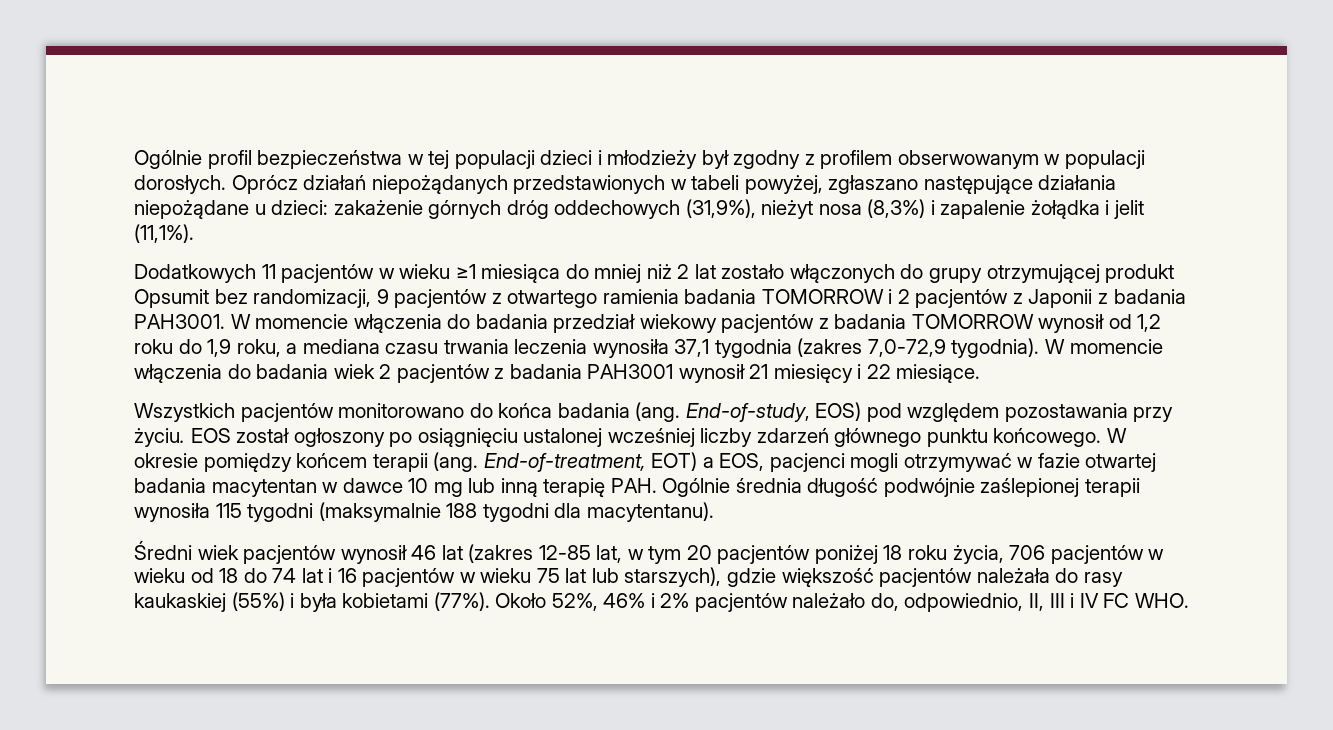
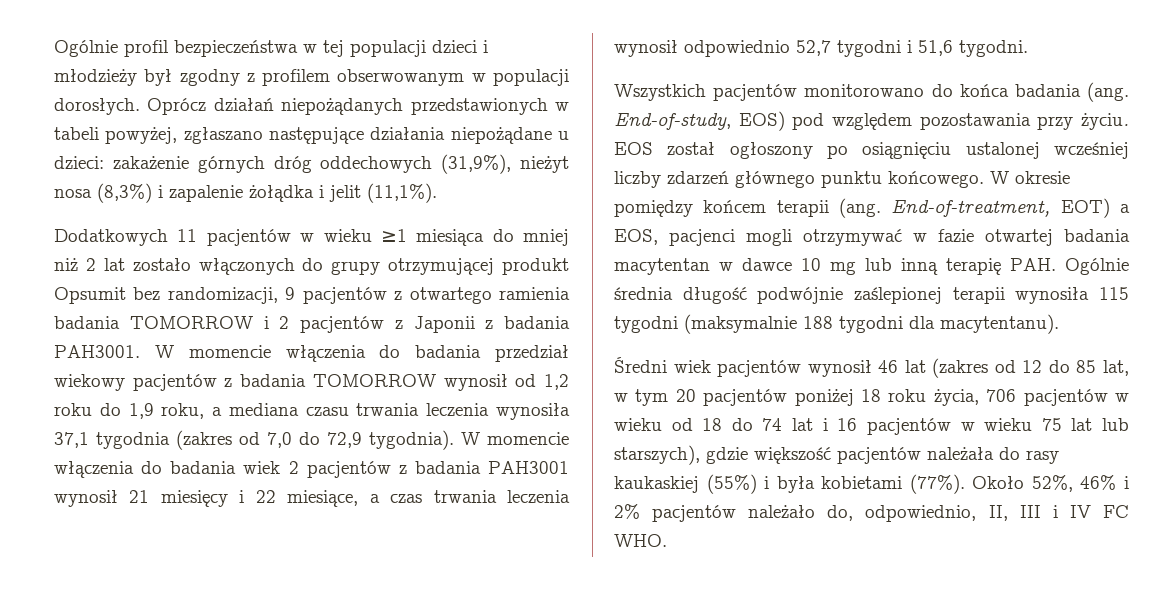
- W momencie włączenia do badania przedział wiekowy pacjentów z badania TOMORROW wynosił od 1,2 roku do 1,9 roku, a mediana czasu trwania leczenia wynosiła 37,1 tygodnia (zakres 7,0-72,9 tygodnia).
+ W momencie włączenia do badania przedział wiekowy pacjentów z badania TOMORROW wynosił od 1,2 roku do 1,9 roku, a mediana czasu trwania leczenia wynosiła 37,1 tygodnia (zakres od 7,0 do 72,9 tygodnia).
- W momencie włączenia do badania wiek 2 pacjentów z badania PAH3001 wynosił 21 miesięcy i 22 miesiące.
+ W momencie włączenia do badania wiek 2 pacjentów z badania PAH3001 wynosił 21 miesięcy i 22 miesiące, a czas trwania leczenia wynosił odpowiednio 52,7 tygodni i 51,6 tygodni.
- Średni wiek pacjentów wynosił 46 lat (zakres 12-85 lat, w tym 20 pacjentów poniżej 18 roku życia, 706 pacjentów w wieku od 18 do 74 lat i 16 pacjentów w wieku 75 lat lub starszych), gdzie większość pacjentów należała do rasy kaukaskiej (55%) i była kobietami (77%).
+ Średni wiek pacjentów wynosił 46 lat (zakres od 12 do 85 lat, w tym 20 pacjentów poniżej 18 roku życia, 706 pacjentów w wieku od 18 do 74 lat i 16 pacjentów w wieku 75 lat lub starszych), gdzie większość pacjentów należała do rasy kaukaskiej (55%) i była kobietami (77%).

